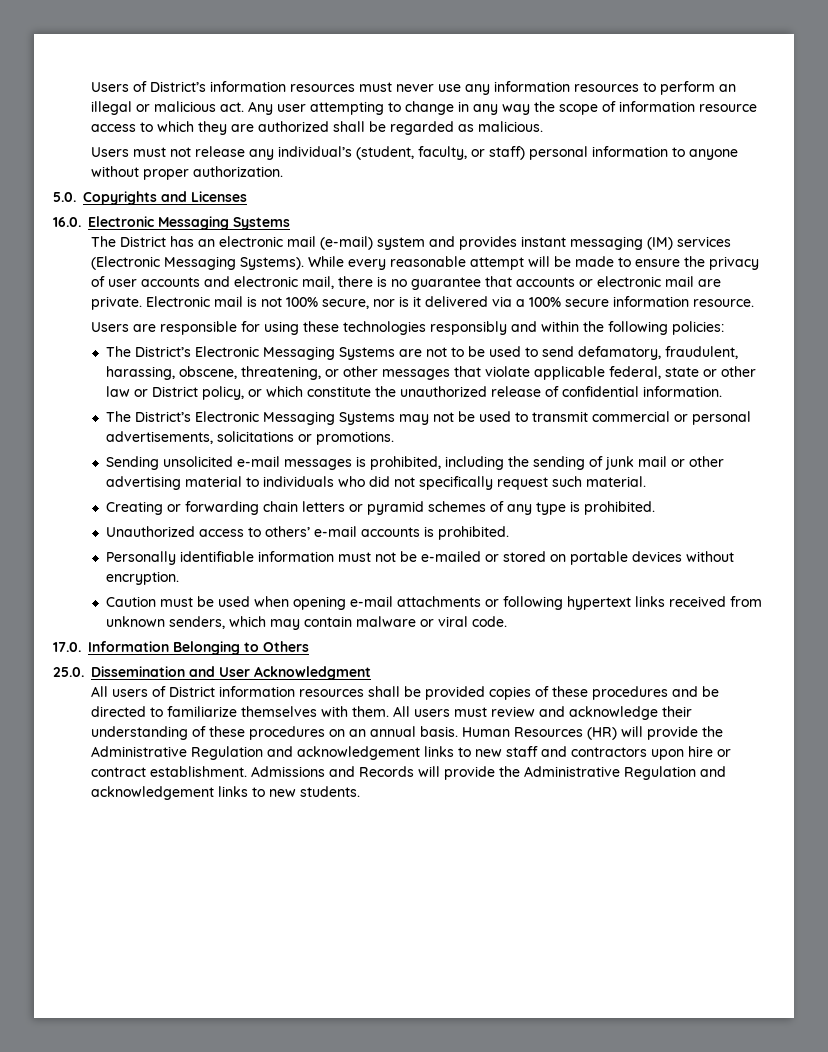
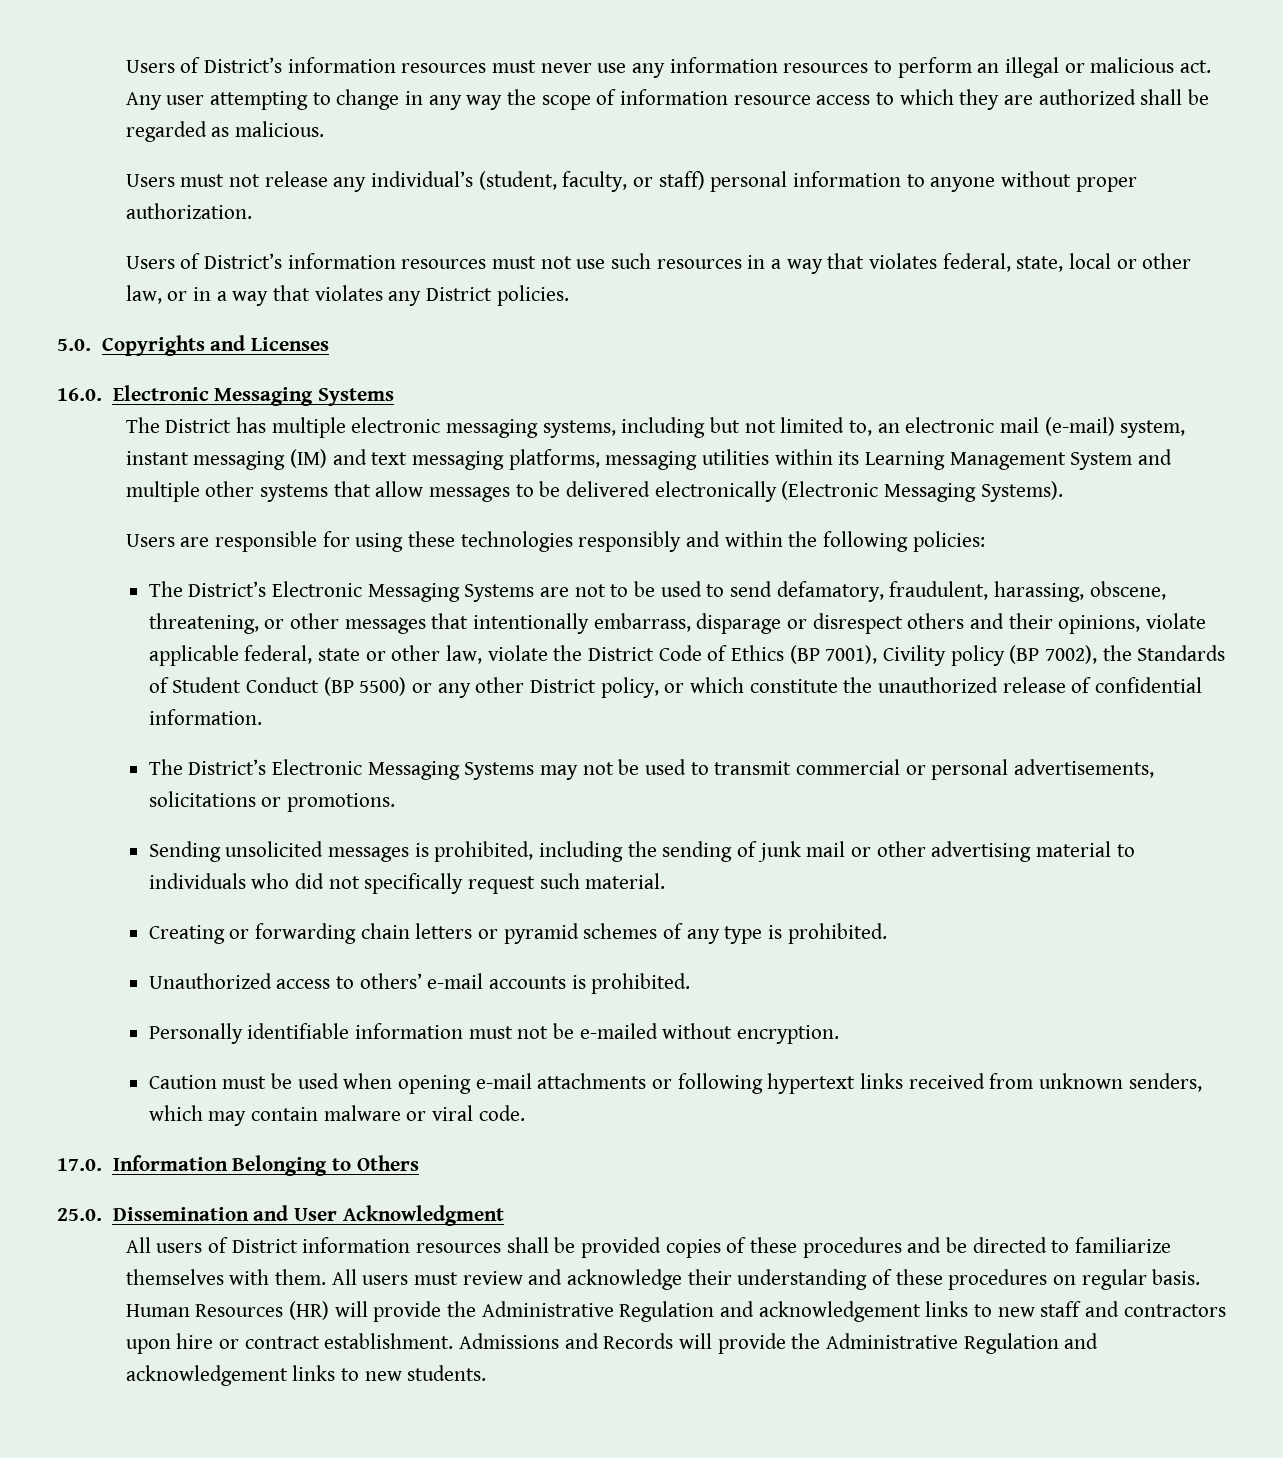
+ Users of District’s information resources must not use such resources in a way that violates federal, state, local or other law, or in a way that violates any District policies.
- The District has an electronic mail (e-mail) system and provides instant messaging (IM) services (Electronic Messaging Systems). While every reasonable attempt will be made to ensure the privacy of user accounts and electronic mail, there is no guarantee that accounts or electronic mail are private. Electronic mail is not 100% secure, nor is it delivered via a 100% secure information resource.
+ The District has multiple electronic messaging systems, including but not limited to, an electronic mail (e-mail) system, instant messaging (IM) and text messaging platforms, messaging utilities within its Learning Management System and multiple other systems that allow messages to be delivered electronically (Electronic Messaging Systems).
- The District’s Electronic Messaging Systems are not to be used to send defamatory, fraudulent, harassing, obscene, threatening, or other messages that violate applicable federal, state or other law or District policy, or which constitute the unauthorized release of confidential information.
+ The District’s Electronic Messaging Systems are not to be used to send defamatory, fraudulent, harassing, obscene, threatening, or other messages that intentionally embarrass, disparage or disrespect others and their opinions, violate applicable federal, state or other law, violate the District Code of Ethics (BP 7001), Civility policy (BP 7002), the Standards of Student Conduct (BP 5500) or any other District policy, or which constitute the unauthorized release of confidential information.
- Sending unsolicited e-mail messages is prohibited, including the sending of junk mail or other advertising material to individuals who did not specifically request such material.
+ Sending unsolicited messages is prohibited, including the sending of junk mail or other advertising material to individuals who did not specifically request such material.
- Personally identifiable information must not be e-mailed or stored on portable devices without encryption.
+ Personally identifiable information must not be e-mailed without encryption.
- All users must review and acknowledge their understanding of these procedures on an annual basis.
+ All users must review and acknowledge their understanding of these procedures on regular basis.

